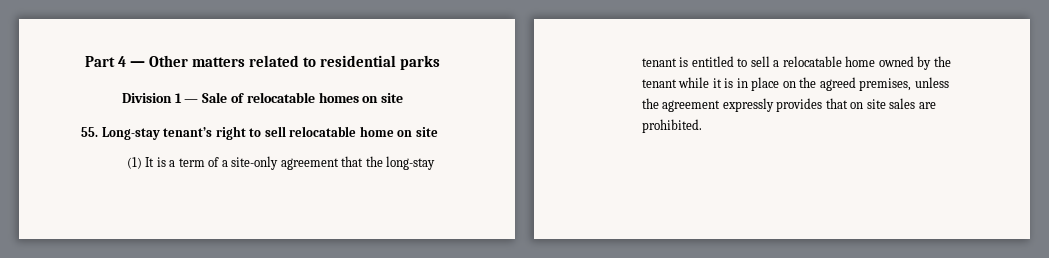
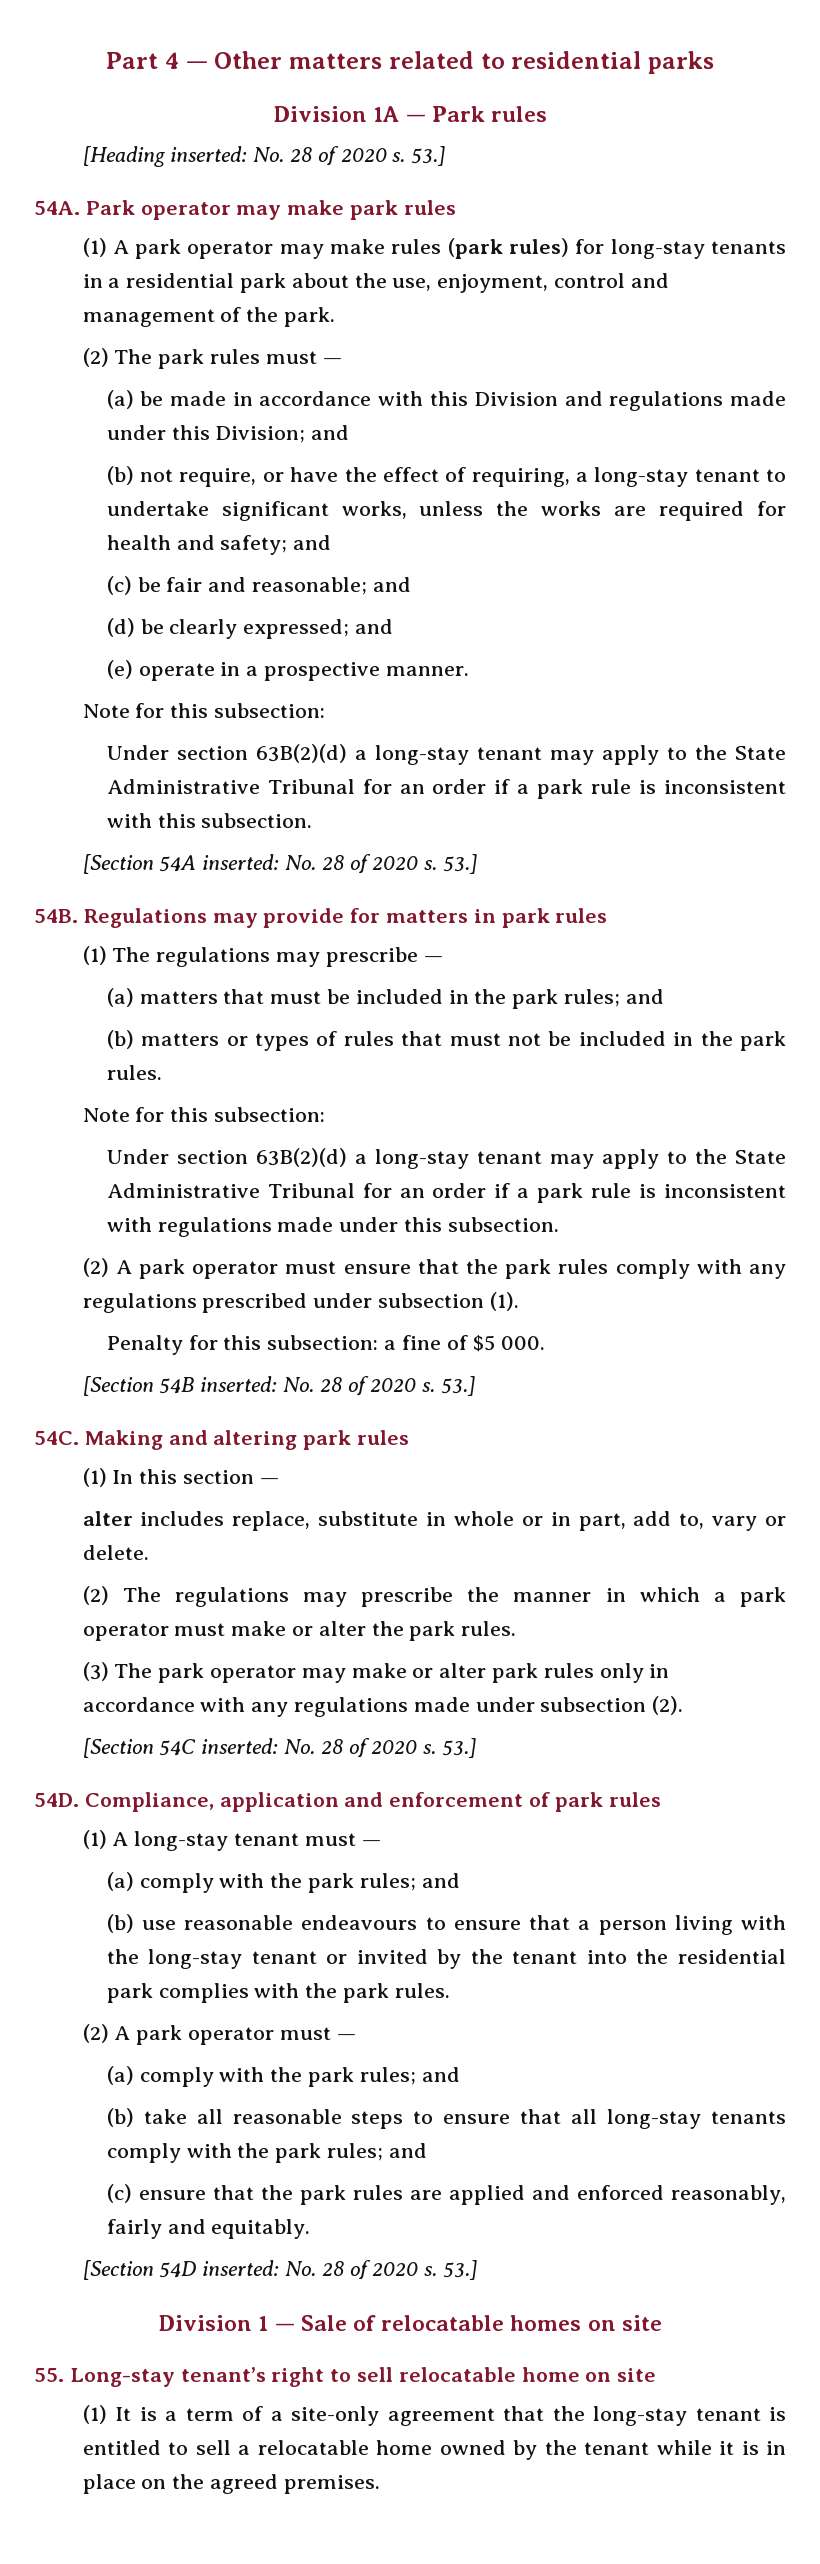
+ Division 1A — Park rules
+ [Heading inserted: No. 28 of 2020 s. 53.]
+ 54A. Park operator may make park rules
+ (1) A park operator may make rules (park rules) for long-stay tenants in a residential park about the use, enjoyment, control and management of the park.
+ (2) The park rules must —
+ (a) be made in accordance with this Division and regulations made under this Division; and
+ (b) not require, or have the effect of requiring, a long-stay tenant to undertake significant works, unless the works are required for health and safety; and
+ (c) be fair and reasonable; and
+ (d) be clearly expressed; and
+ (e) operate in a prospective manner.
+ Note for this subsection:
+ Under section 63B(2)(d) a long-stay tenant may apply to the State Administrative Tribunal for an order if a park rule is inconsistent with this subsection.
+ [Section 54A inserted: No. 28 of 2020 s. 53.]
+ 54B. Regulations may provide for matters in park rules
+ (1) The regulations may prescribe —
+ (a) matters that must be included in the park rules; and
+ (b) matters or types of rules that must not be included in the park rules.
+ Note for this subsection:
+ Under section 63B(2)(d) a long-stay tenant may apply to the State Administrative Tribunal for an order if a park rule is inconsistent with regulations made under this subsection.
+ (2) A park operator must ensure that the park rules comply with any regulations prescribed under subsection (1).
+ Penalty for this subsection: a fine of $5 000.
+ [Section 54B inserted: No. 28 of 2020 s. 53.]
+ 54C. Making and altering park rules
+ (1) In this section —
+ alter includes replace, substitute in whole or in part, add to, vary or delete.
+ (2) The regulations may prescribe the manner in which a park operator must make or alter the park rules.
+ (3) The park operator may make or alter park rules only in accordance with any regulations made under subsection (2).
+ [Section 54C inserted: No. 28 of 2020 s. 53.]
+ 54D. Compliance, application and enforcement of park rules
+ (1) A long-stay tenant must —
+ (a) comply with the park rules; and
+ (b) use reasonable endeavours to ensure that a person living with the long-stay tenant or invited by the tenant into the residential park complies with the park rules.
+ (2) A park operator must —
+ (a) comply with the park rules; and
+ (b) take all reasonable steps to ensure that all long-stay tenants comply with the park rules; and
+ (c) ensure that the park rules are applied and enforced reasonably, fairly and equitably.
+ [Section 54D inserted: No. 28 of 2020 s. 53.]
- (1) It is a term of a site-only agreement that the long-stay tenant is entitled to sell a relocatable home owned by the tenant while it is in place on the agreed premises, unless the agreement expressly provides that on site sales are prohibited.
+ (1) It is a term of a site-only agreement that the long-stay tenant is entitled to sell a relocatable home owned by the tenant while it is in place on the agreed premises.

